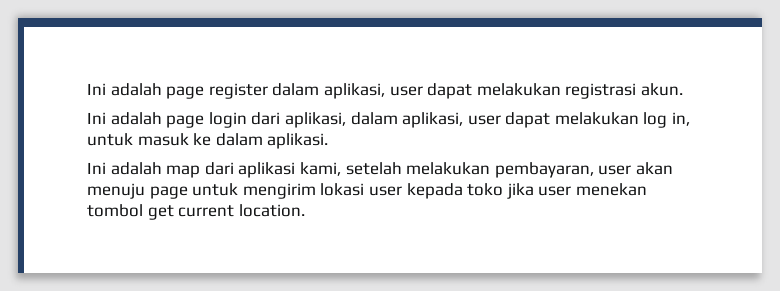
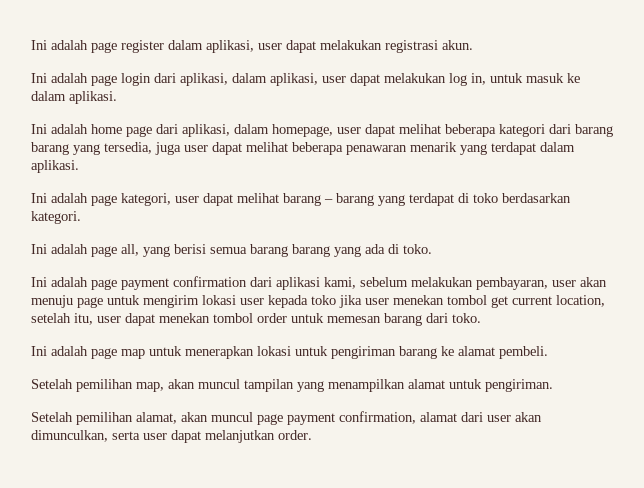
- Ini adalah map dari aplikasi kami, setelah melakukan pembayaran, user akan menuju page untuk mengirim lokasi user kepada toko jika user menekan tombol get current location.
+ Ini adalah home page dari aplikasi, dalam homepage, user dapat melihat beberapa kategori dari barang barang yang tersedia, juga user dapat melihat beberapa penawaran menarik yang terdapat dalam aplikasi.
+ Ini adalah page kategori, user dapat melihat barang – barang yang terdapat di toko berdasarkan kategori.
+ Ini adalah page all, yang berisi semua barang barang yang ada di toko.
+ Ini adalah page payment confirmation dari aplikasi kami, sebelum melakukan pembayaran, user akan menuju page untuk mengirim lokasi user kepada toko jika user menekan tombol get current location, setelah itu, user dapat menekan tombol order untuk memesan barang dari toko.
+ Ini adalah page map untuk menerapkan lokasi untuk pengiriman barang ke alamat pembeli.
+ Setelah pemilihan map, akan muncul tampilan yang menampilkan alamat untuk pengiriman.
+ Setelah pemilihan alamat, akan muncul page payment confirmation, alamat dari user akan dimunculkan, serta user dapat melanjutkan order.

